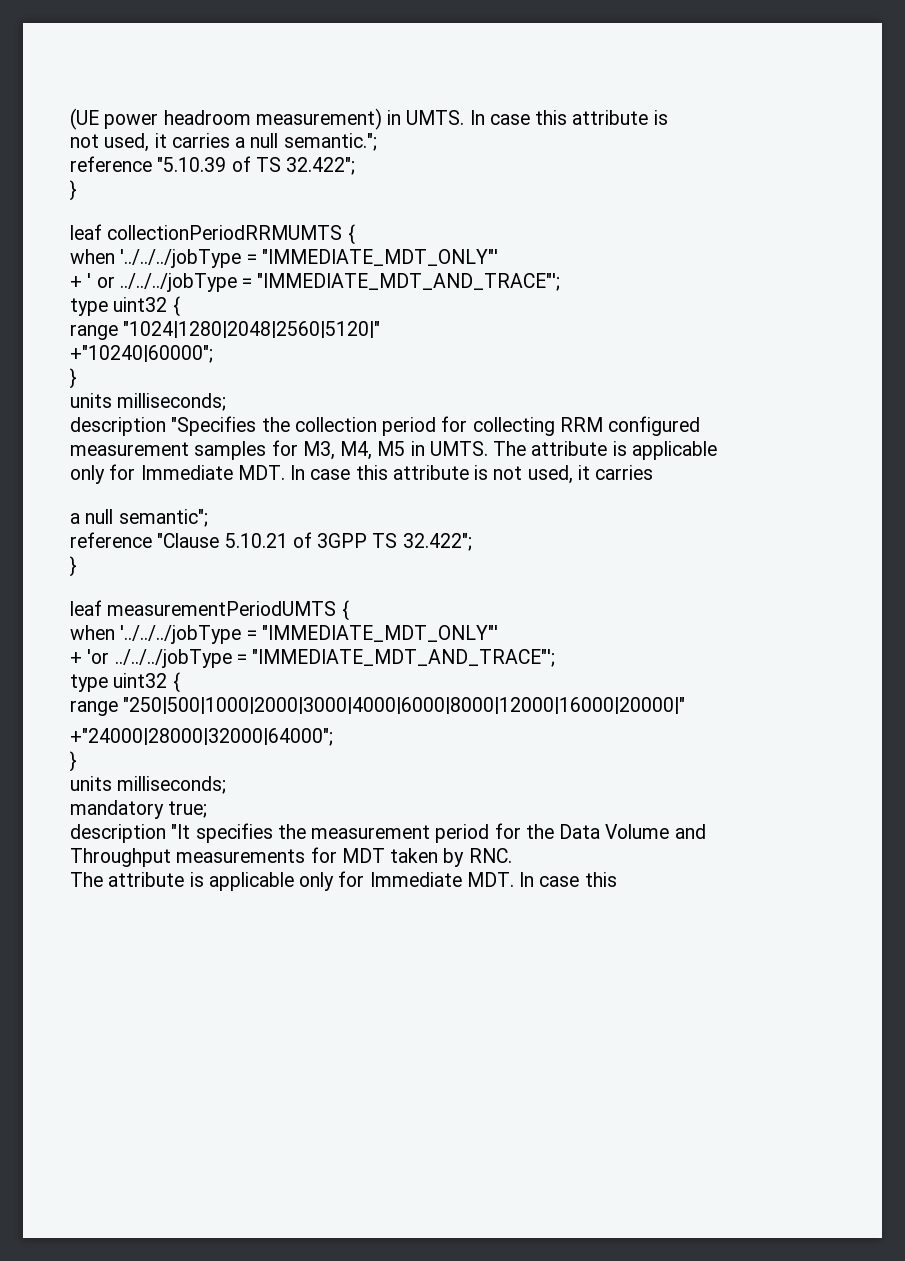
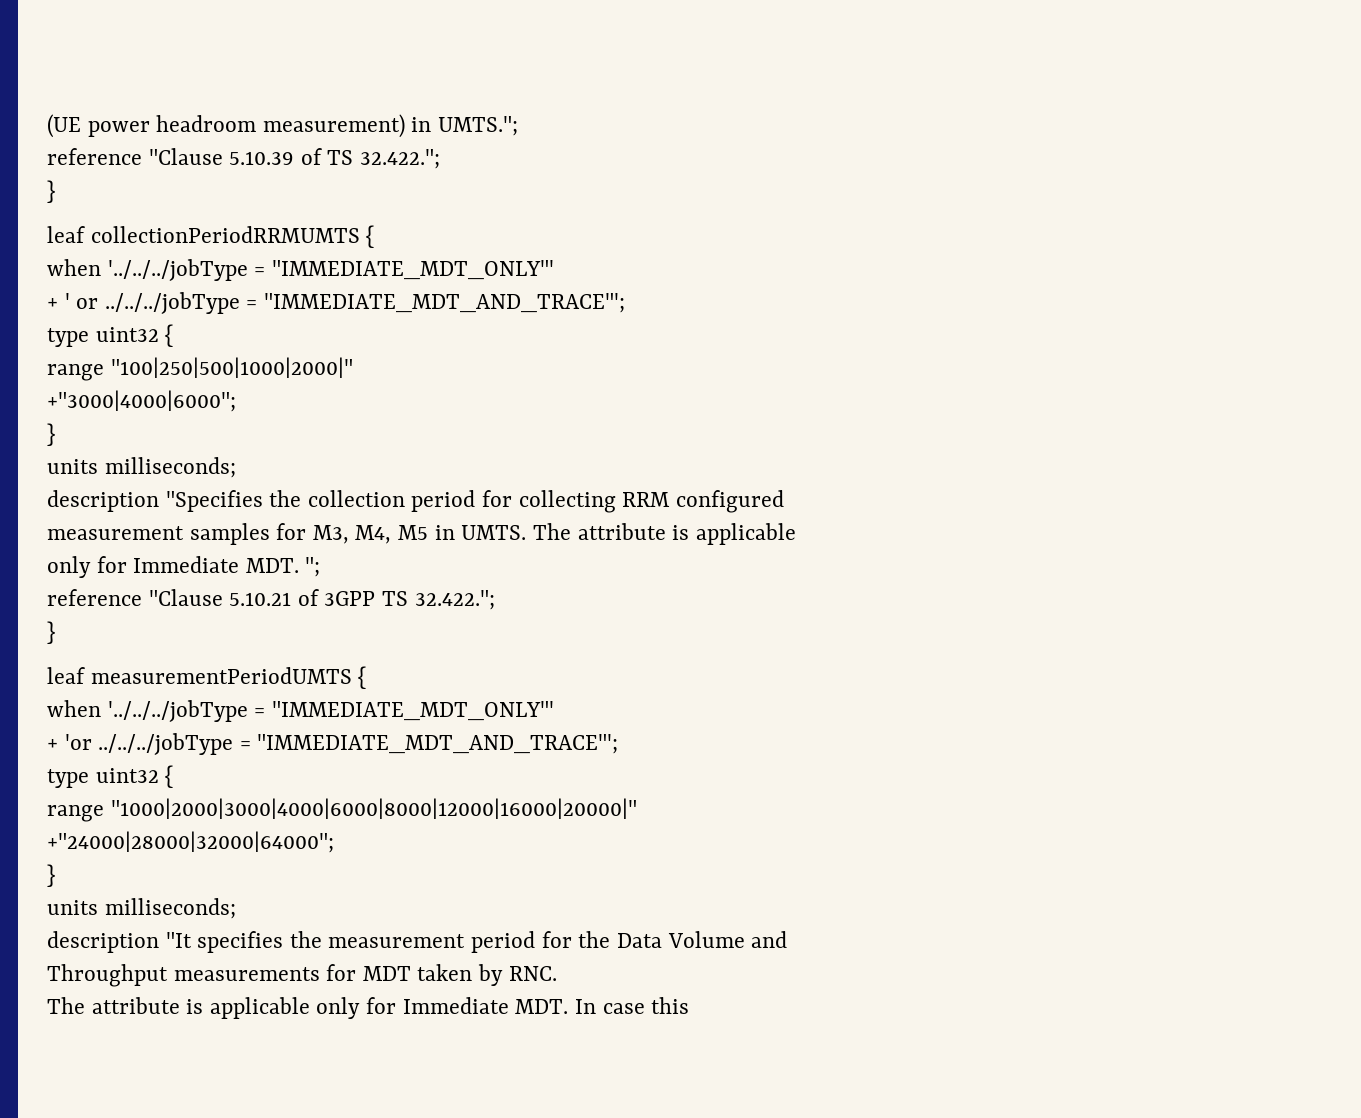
- (UE power headroom measurement) in UMTS. In case this attribute is
- not used, it carries a null semantic.";
- reference "5.10.39 of TS 32.422";
+ (UE power headroom measurement) in UMTS.";
+ reference "Clause 5.10.39 of TS 32.422.";
- range "1024|1280|2048|2560|5120|"
- +"10240|60000";
+ range "100|250|500|1000|2000|"
+ +"3000|4000|6000";
- only for Immediate MDT. In case this attribute is not used, it carries
- a null semantic";
+ only for Immediate MDT. ";
- reference "Clause 5.10.21 of 3GPP TS 32.422";
+ reference "Clause 5.10.21 of 3GPP TS 32.422.";
- range "250|500|1000|2000|3000|4000|6000|8000|12000|16000|20000|"
+ range "1000|2000|3000|4000|6000|8000|12000|16000|20000|"
- mandatory true;

